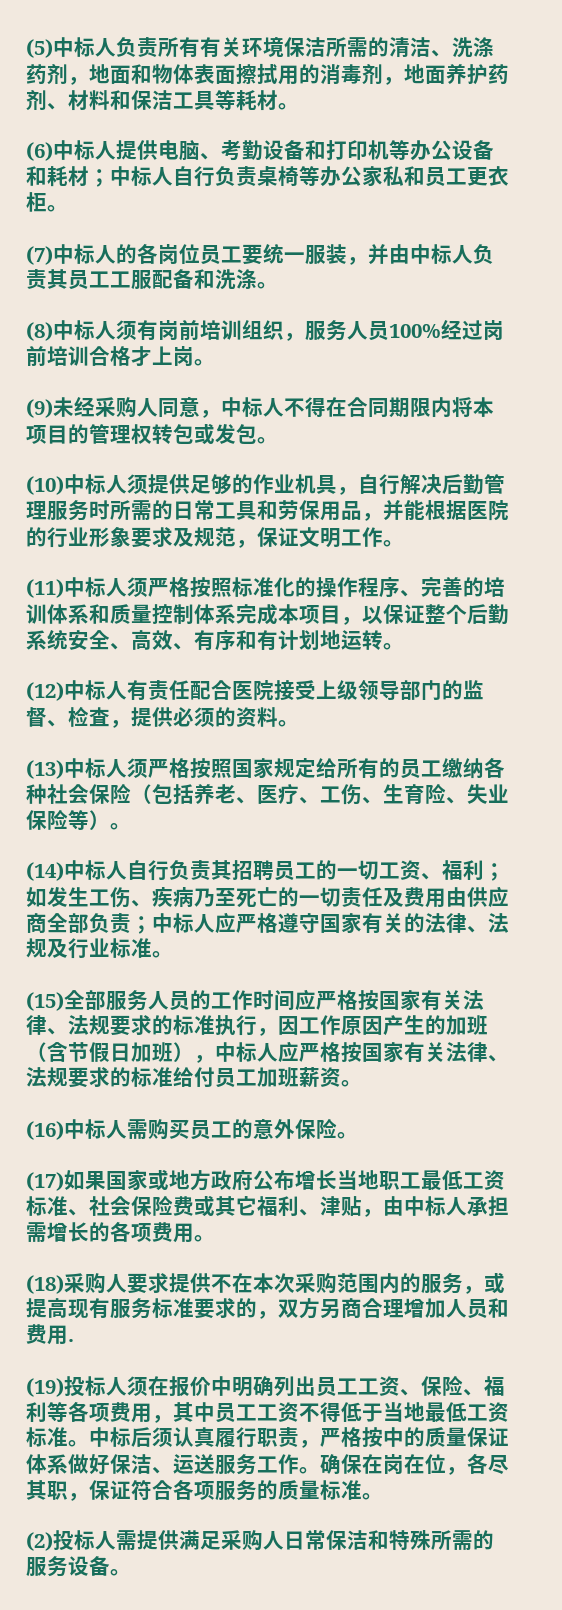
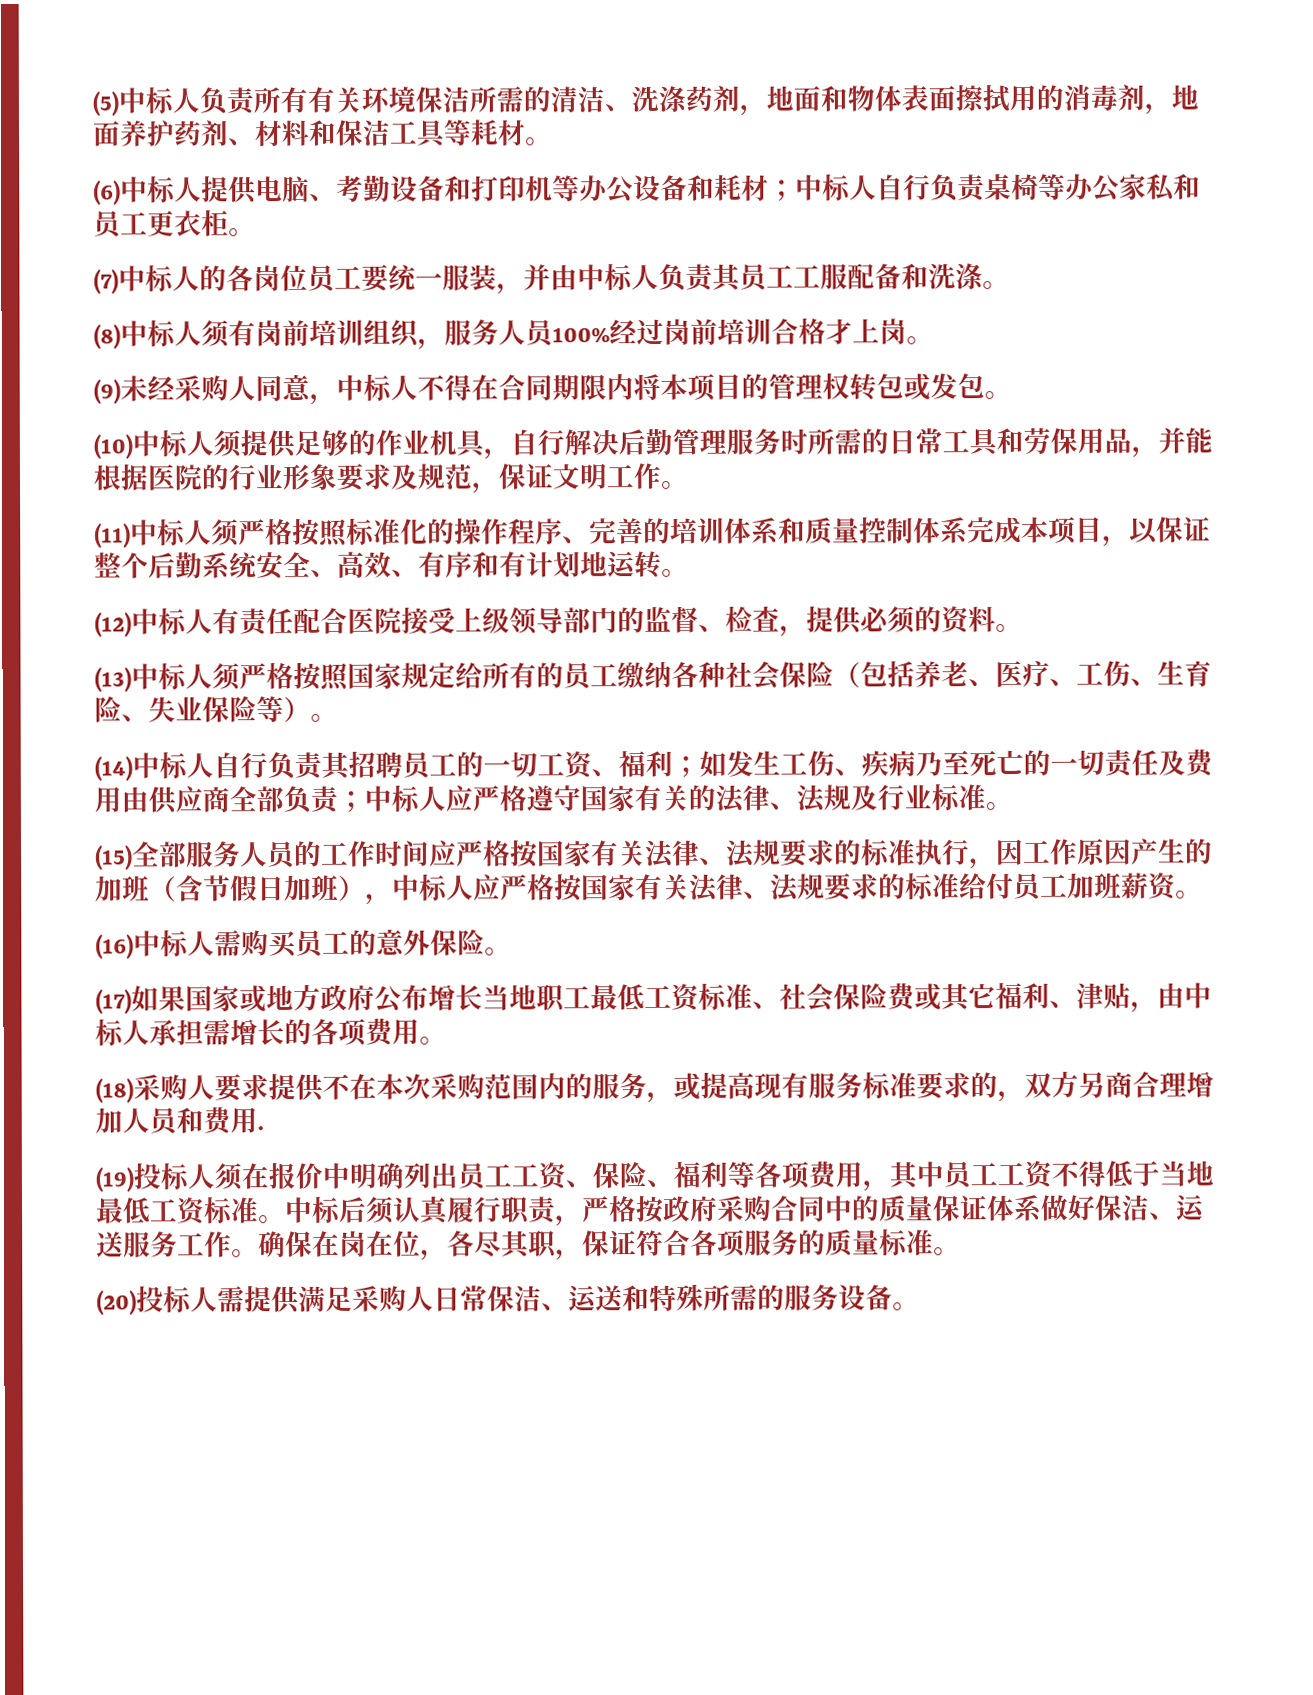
- 中标后须认真履行职责，严格按中的质量保证体系做好保洁、运送服务工作。
+ 中标后须认真履行职责，严格按政府采购合同中的质量保证体系做好保洁、运送服务工作。
- (2)投标人需提供满足采购人日常保洁和特殊所需的服务设备。
+ (20)投标人需提供满足采购人日常保洁、运送和特殊所需的服务设备。

